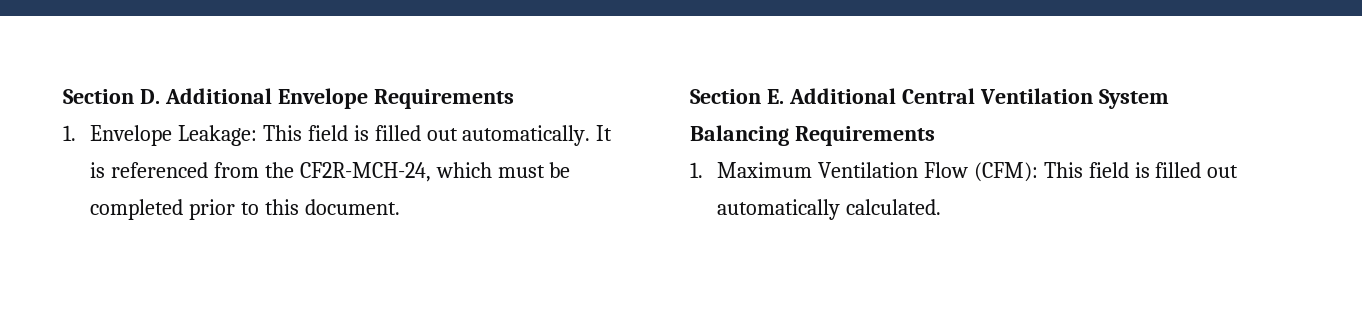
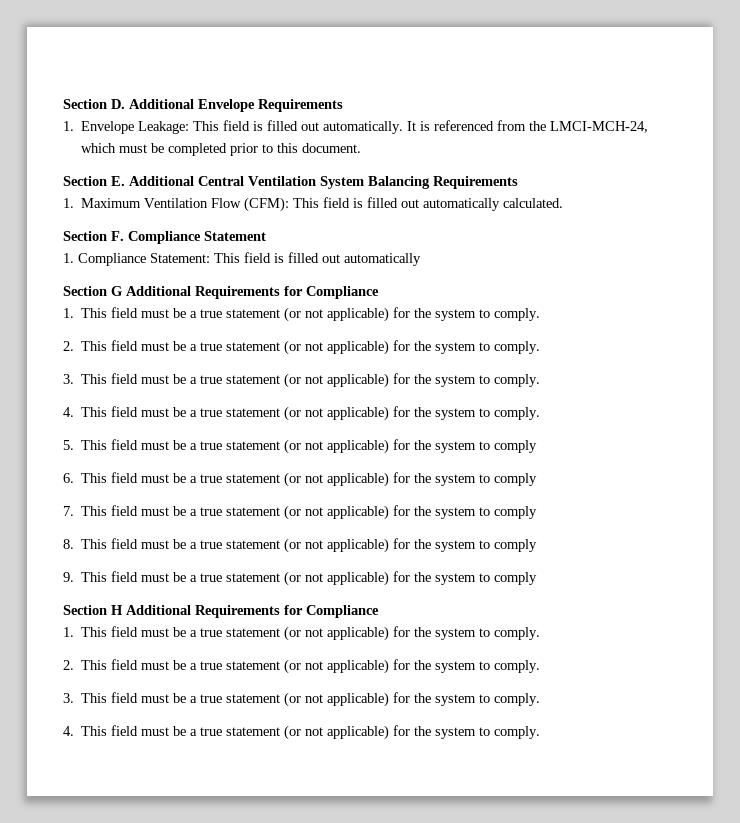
- It is referenced from the CF2R-MCH-24, which must be completed prior to this document.
+ It is referenced from the LMCI-MCH-24, which must be completed prior to this document.
+ Section F. Compliance Statement
+ 1. Compliance Statement: This field is filled out automatically
+ Section G Additional Requirements for Compliance
+ 1. This field must be a true statement (or not applicable) for the system to comply.
+ 2. This field must be a true statement (or not applicable) for the system to comply.
+ 3. This field must be a true statement (or not applicable) for the system to comply.
+ 4. This field must be a true statement (or not applicable) for the system to comply.
+ 5. This field must be a true statement (or not applicable) for the system to comply
+ 6. This field must be a true statement (or not applicable) for the system to comply
+ 7. This field must be a true statement (or not applicable) for the system to comply
+ 8. This field must be a true statement (or not applicable) for the system to comply
+ 9. This field must be a true statement (or not applicable) for the system to comply
+ Section H Additional Requirements for Compliance
+ 1. This field must be a true statement (or not applicable) for the system to comply.
+ 2. This field must be a true statement (or not applicable) for the system to comply.
+ 3. This field must be a true statement (or not applicable) for the system to comply.
+ 4. This field must be a true statement (or not applicable) for the system to comply.

